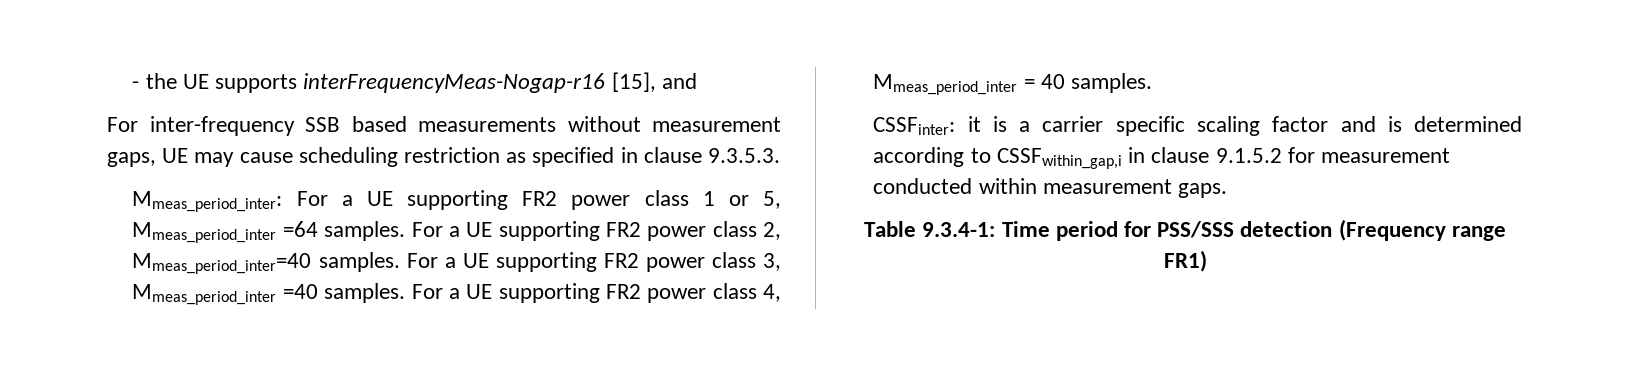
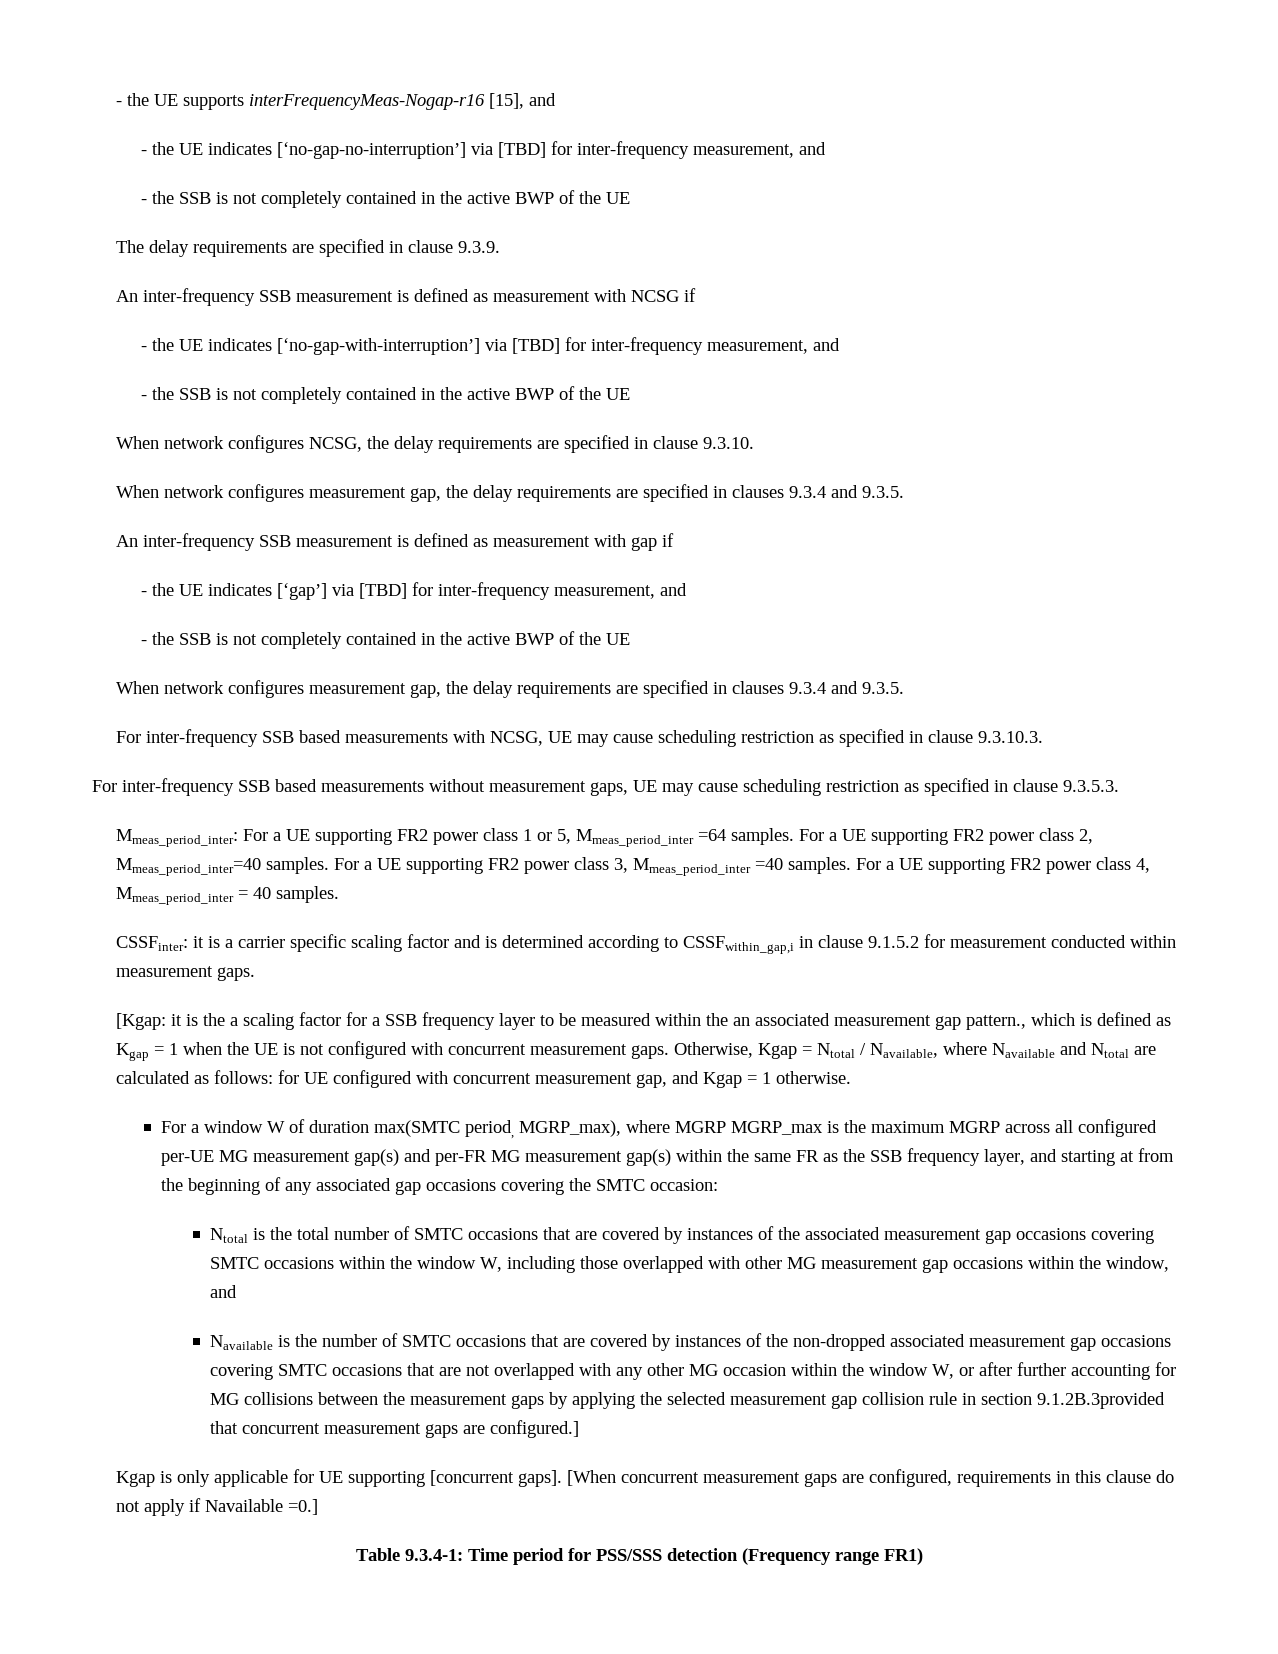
+ - the UE indicates [‘no-gap-no-interruption’] via [TBD] for inter-frequency measurement, and
+ - the SSB is not completely contained in the active BWP of the UE
+ The delay requirements are specified in clause 9.3.9.
+ An inter-frequency SSB measurement is defined as measurement with NCSG if
+ - the UE indicates [‘no-gap-with-interruption’] via [TBD] for inter-frequency measurement, and
+ - the SSB is not completely contained in the active BWP of the UE
+ When network configures NCSG, the delay requirements are specified in clause 9.3.10.
+ When network configures measurement gap, the delay requirements are specified in clauses 9.3.4 and 9.3.5.
+ An inter-frequency SSB measurement is defined as measurement with gap if
+ - the UE indicates [‘gap’] via [TBD] for inter-frequency measurement, and
+ - the SSB is not completely contained in the active BWP of the UE
+ When network configures measurement gap, the delay requirements are specified in clauses 9.3.4 and 9.3.5.
+ For inter-frequency SSB based measurements with NCSG, UE may cause scheduling restriction as specified in clause 9.3.10.3.
+ [Kgap: it is the a scaling factor for a SSB frequency layer to be measured within the an associated measurement gap pattern., which is defined as Kgap = 1 when the UE is not configured with concurrent measurement gaps. Otherwise, Kgap = Ntotal / Navailable, where Navailable and Ntotal are calculated as follows: for UE configured with concurrent measurement gap, and Kgap = 1 otherwise.
+ For a window W of duration max(SMTC period, MGRP_max), where MGRP MGRP_max is the maximum MGRP across all configured per-UE MG measurement gap(s) and per-FR MG measurement gap(s) within the same FR as the SSB frequency layer, and starting at from the beginning of any associated gap occasions covering the SMTC occasion:
+ Ntotal is the total number of SMTC occasions that are covered by instances of the associated measurement gap occasions covering SMTC occasions within the window W, including those overlapped with other MG measurement gap occasions within the window, and
+ Navailable is the number of SMTC occasions that are covered by instances of the non-dropped associated measurement gap occasions covering SMTC occasions that are not overlapped with any other MG occasion within the window W, or after further accounting for MG collisions between the measurement gaps by applying the selected measurement gap collision rule in section 9.1.2B.3provided that concurrent measurement gaps are configured.]
+ Kgap is only applicable for UE supporting [concurrent gaps]. [When concurrent measurement gaps are configured, requirements in this clause do not apply if Navailable =0.]

